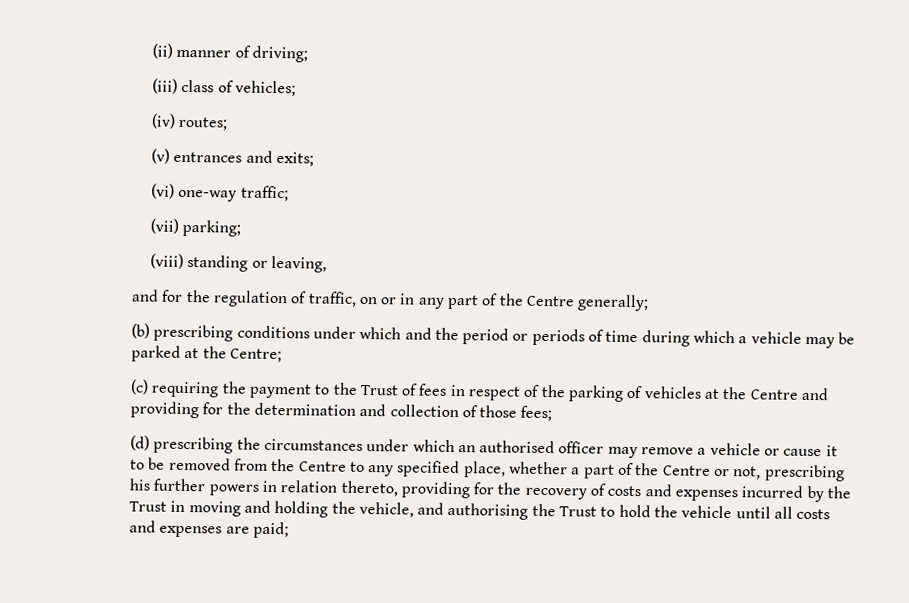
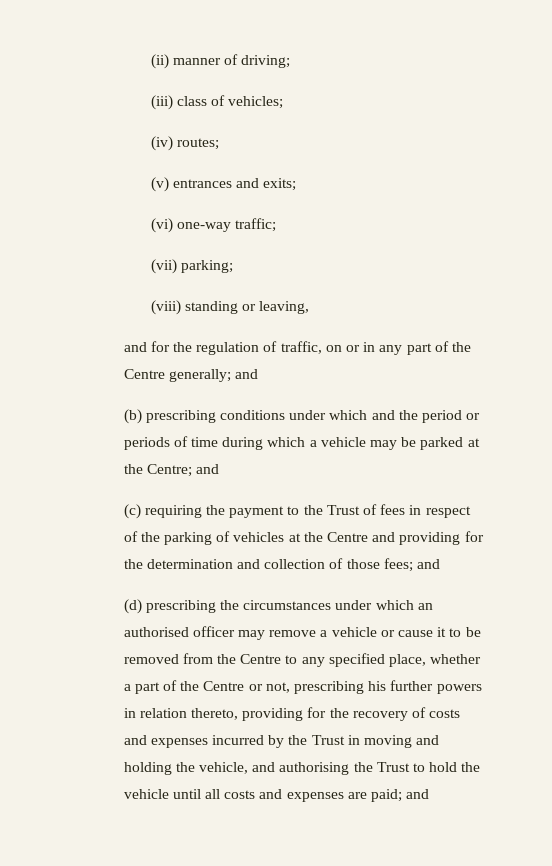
- and for the regulation of traffic, on or in any part of the Centre generally;
+ and for the regulation of traffic, on or in any part of the Centre generally; and
- (b) prescribing conditions under which and the period or periods of time during which a vehicle may be parked at the Centre;
+ (b) prescribing conditions under which and the period or periods of time during which a vehicle may be parked at the Centre; and
- (c) requiring the payment to the Trust of fees in respect of the parking of vehicles at the Centre and providing for the determination and collection of those fees;
+ (c) requiring the payment to the Trust of fees in respect of the parking of vehicles at the Centre and providing for the determination and collection of those fees; and
- (d) prescribing the circumstances under which an authorised officer may remove a vehicle or cause it to be removed from the Centre to any specified place, whether a part of the Centre or not, prescribing his further powers in relation thereto, providing for the recovery of costs and expenses incurred by the Trust in moving and holding the vehicle, and authorising the Trust to hold the vehicle until all costs and expenses are paid;
+ (d) prescribing the circumstances under which an authorised officer may remove a vehicle or cause it to be removed from the Centre to any specified place, whether a part of the Centre or not, prescribing his further powers in relation thereto, providing for the recovery of costs and expenses incurred by the Trust in moving and holding the vehicle, and authorising the Trust to hold the vehicle until all costs and expenses are paid; and

